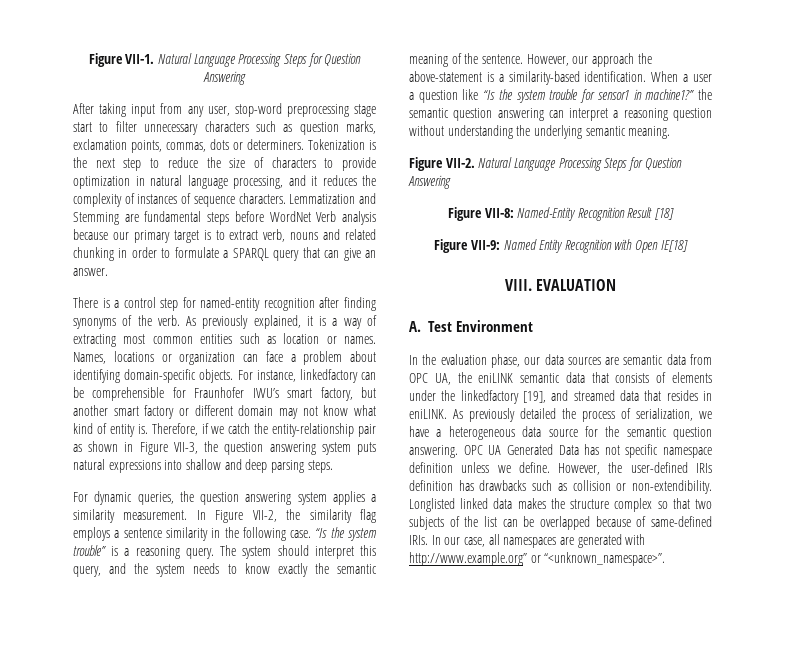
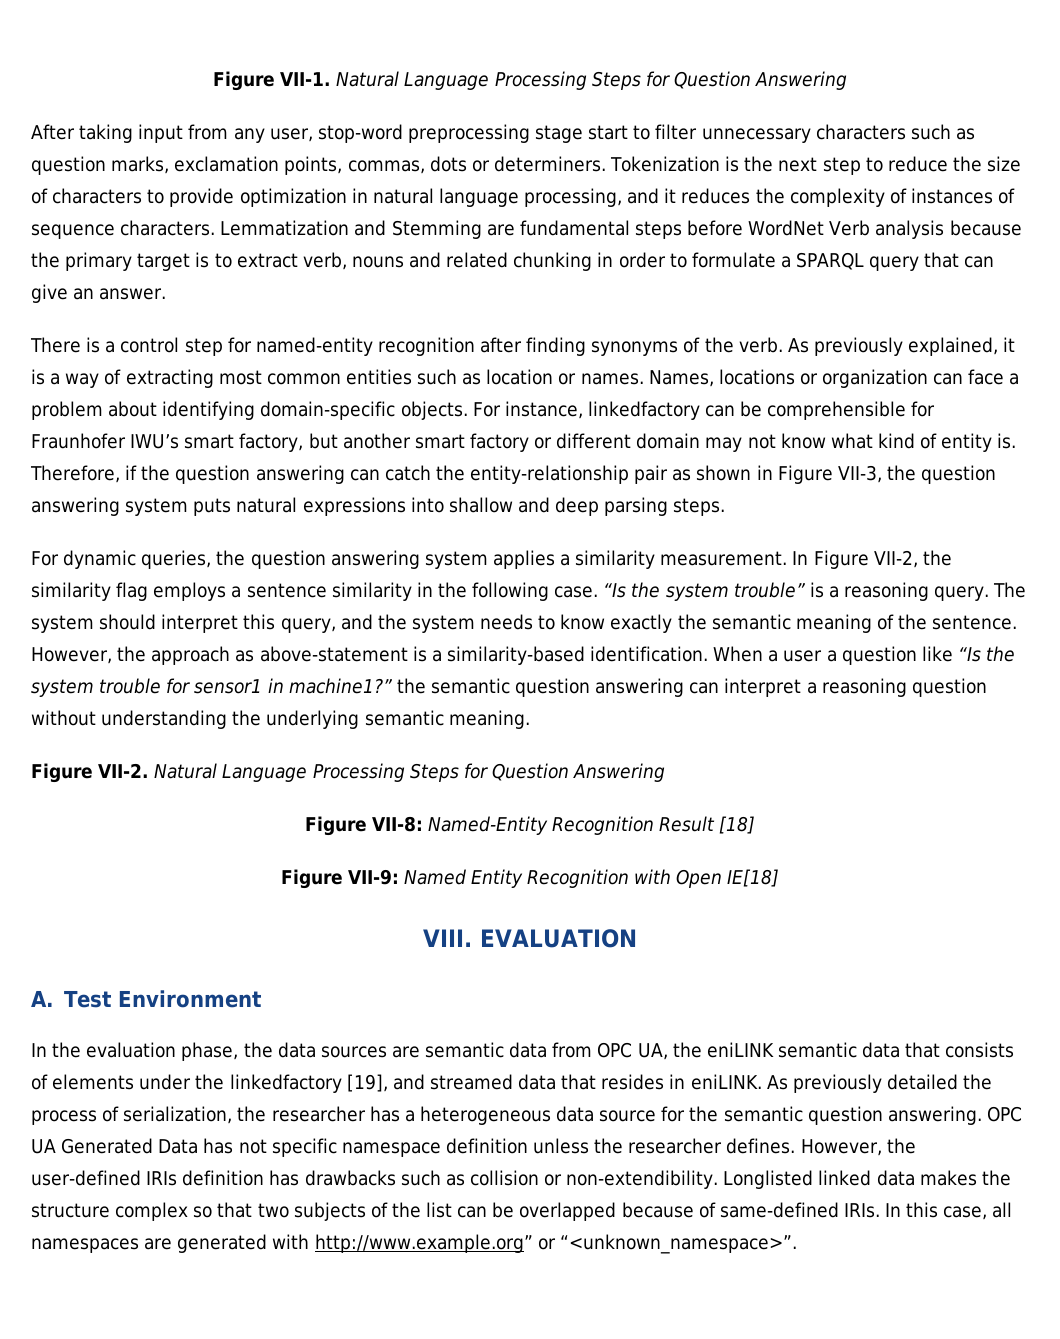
- Lemmatization and Stemming are fundamental steps before WordNet Verb analysis because our primary target is to extract verb, nouns and related chunking in order to formulate a SPARQL query that can give an answer.
+ Lemmatization and Stemming are fundamental steps before WordNet Verb analysis because the primary target is to extract verb, nouns and related chunking in order to formulate a SPARQL query that can give an answer.
- Therefore, if we catch the entity-relationship pair as shown in Figure VII-3, the question answering system puts natural expressions into shallow and deep parsing steps.
+ Therefore, if the question answering can catch the entity-relationship pair as shown in Figure VII-3, the question answering system puts natural expressions into shallow and deep parsing steps.
- However, our approach the above-statement is a similarity-based identification.
+ However, the approach as above-statement is a similarity-based identification.
- In the evaluation phase, our data sources are semantic data from OPC UA, the eniLINK semantic data that consists of elements under the linkedfactory [19], and streamed data that resides in eniLINK.
+ In the evaluation phase, the data sources are semantic data from OPC UA, the eniLINK semantic data that consists of elements under the linkedfactory [19], and streamed data that resides in eniLINK.
- As previously detailed the process of serialization, we have a heterogeneous data source for the semantic question answering.
+ As previously detailed the process of serialization, the researcher has a heterogeneous data source for the semantic question answering.
- OPC UA Generated Data has not specific namespace definition unless we define.
+ OPC UA Generated Data has not specific namespace definition unless the researcher defines.
- In our case, all namespaces are generated with http://www.example.org” or “<unknown_namespace>”.
+ In this case, all namespaces are generated with http://www.example.org” or “<unknown_namespace>”.

